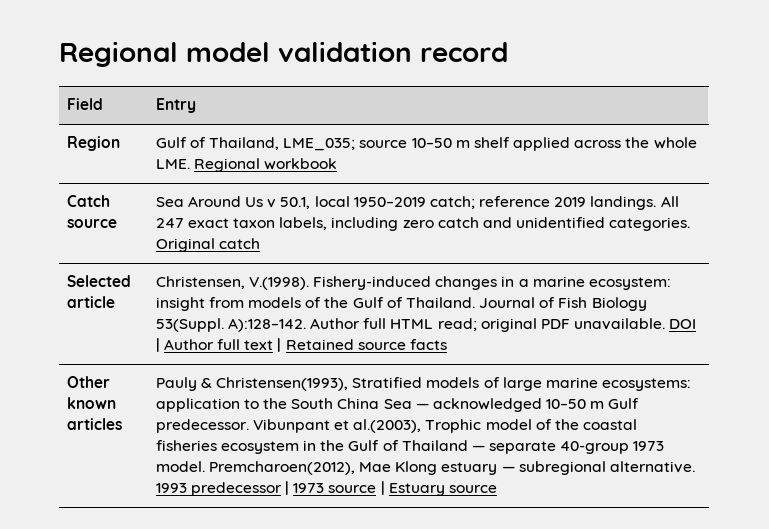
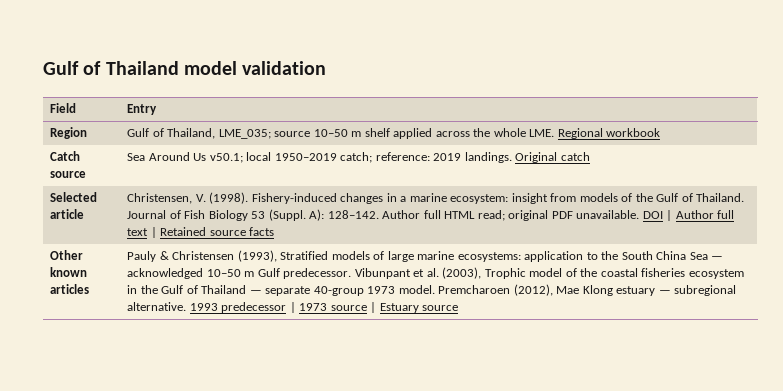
- Regional model validation record
+ Gulf of Thailand model validation
- Catch source | Sea Around Us v 50.1, local 1950–2019 catch; reference 2019 landings. All 247 exact taxon labels, including zero catch and unidentified categories. Original catch
+ Catch source | Sea Around Us v50.1; local 1950–2019 catch; reference: 2019 landings. Original catch
- Christensen, V.(1998). Fishery-induced changes in a marine ecosystem: insight from models of the Gulf of Thailand.
+ Christensen, V. (1998). Fishery-induced changes in a marine ecosystem: insight from models of the Gulf of Thailand.
- Journal of Fish Biology 53(Suppl. A):128–142.
+ Journal of Fish Biology 53 (Suppl. A): 128–142.
- Pauly & Christensen(1993), Stratified models of large marine ecosystems: application to the South China Sea — acknowledged 10–50 m Gulf predecessor.
+ Pauly & Christensen (1993), Stratified models of large marine ecosystems: application to the South China Sea — acknowledged 10–50 m Gulf predecessor.
- Vibunpant et al.(2003), Trophic model of the coastal fisheries ecosystem in the Gulf of Thailand — separate 40-group 1973 model.
+ Vibunpant et al. (2003), Trophic model of the coastal fisheries ecosystem in the Gulf of Thailand — separate 40-group 1973 model.
- Premcharoen(2012), Mae Klong estuary — subregional alternative.
+ Premcharoen (2012), Mae Klong estuary — subregional alternative.

